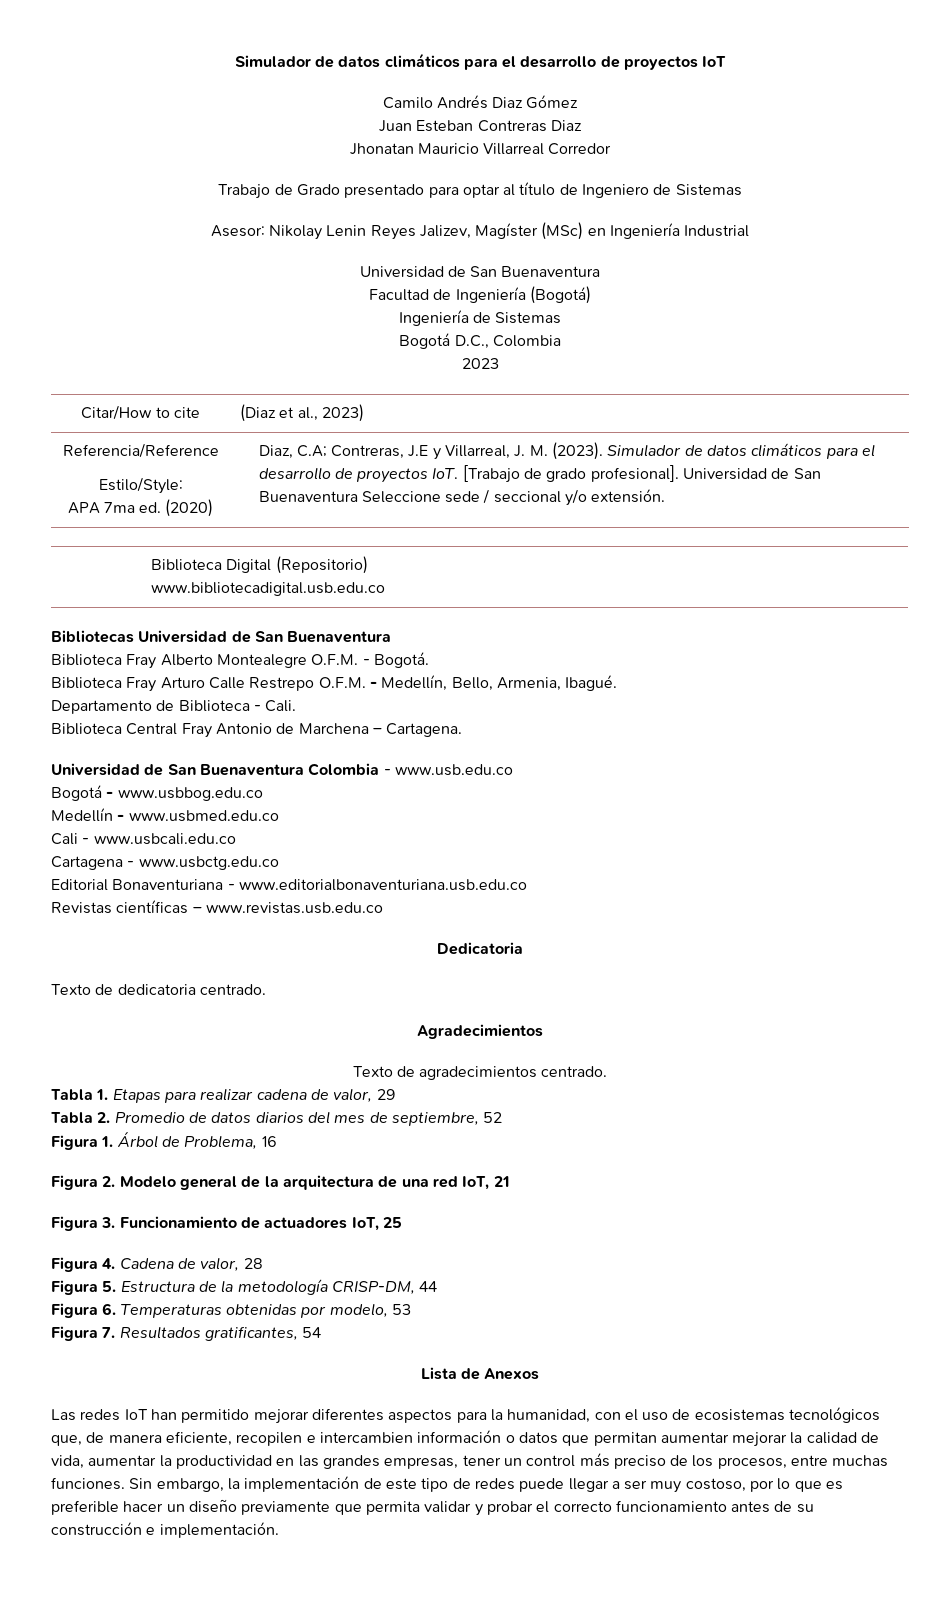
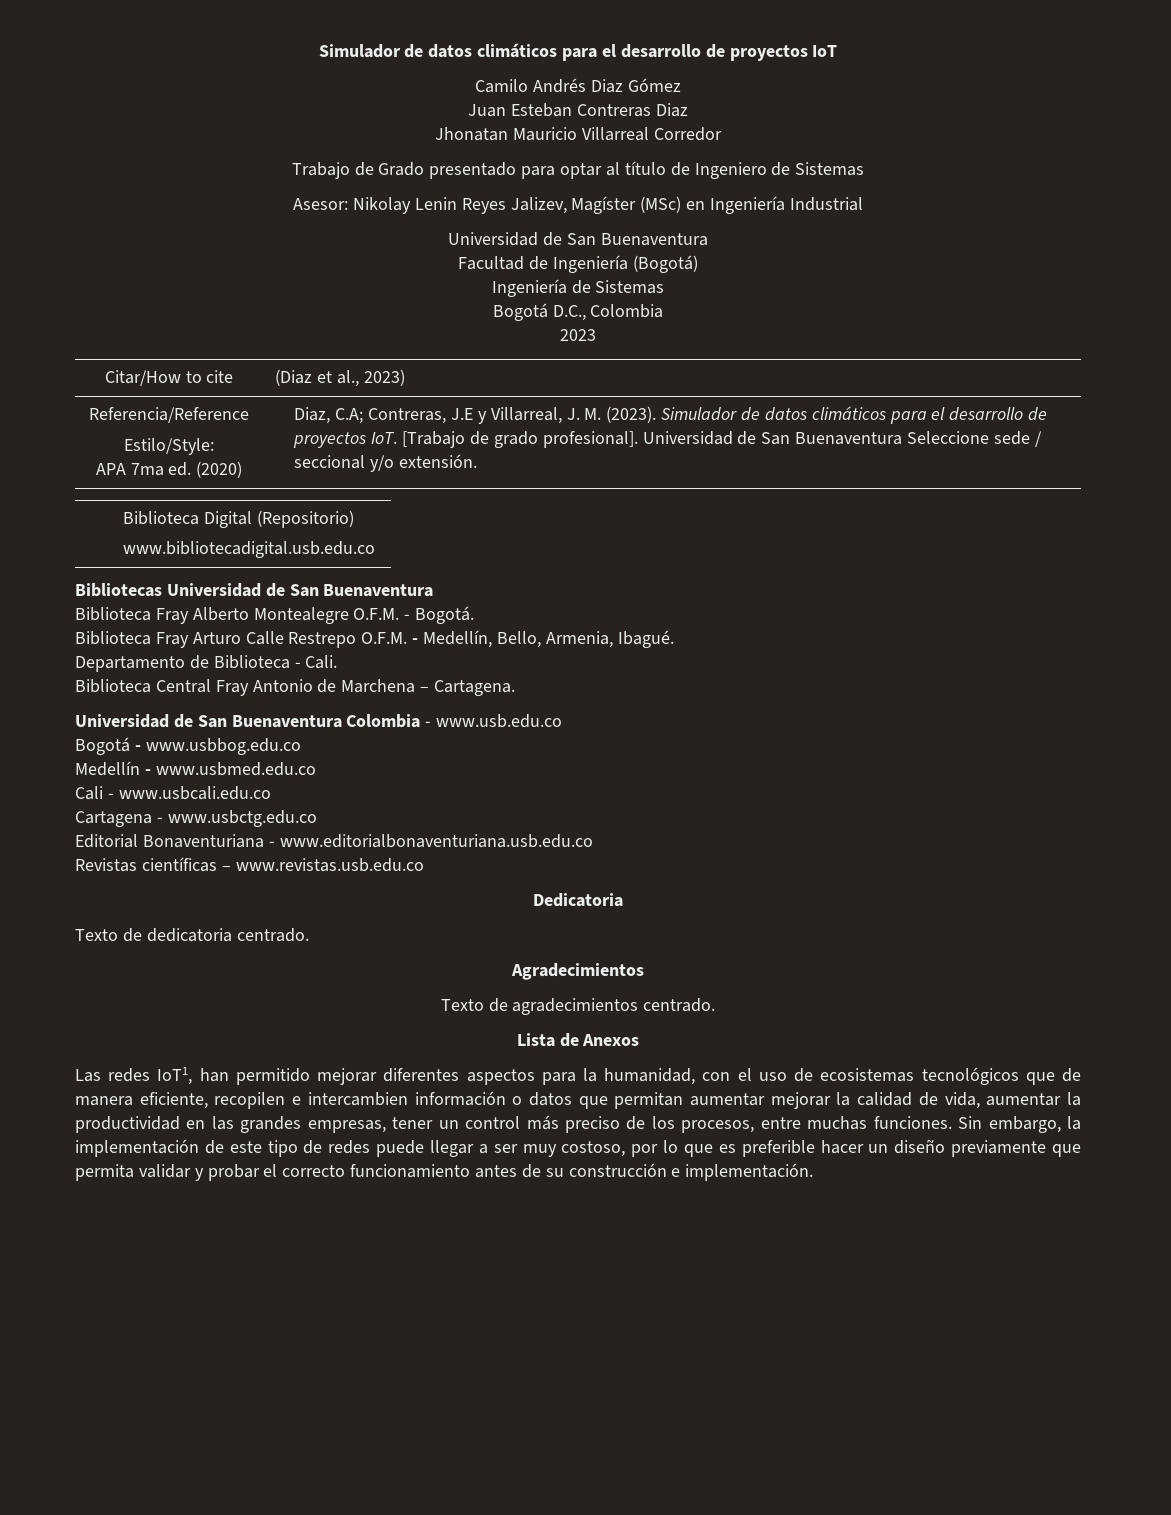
- Tabla 1. Etapas para realizar cadena de valor, 29
- Tabla 2. Promedio de datos diarios del mes de septiembre, 52
- Figura 1. Árbol de Problema, 16
- Figura 2. Modelo general de la arquitectura de una red IoT, 21
- Figura 3. Funcionamiento de actuadores IoT, 25
- Figura 4. Cadena de valor, 28
- Figura 5. Estructura de la metodología CRISP-DM, 44
- Figura 6. Temperaturas obtenidas por modelo, 53
- Figura 7. Resultados gratificantes, 54
- Las redes IoT han permitido mejorar diferentes aspectos para la humanidad, con el uso de ecosistemas tecnológicos que, de manera eficiente, recopilen e intercambien información o datos que permitan aumentar mejorar la calidad de vida, aumentar la productividad en las grandes empresas, tener un control más preciso de los procesos, entre muchas funciones.
+ Las redes IoT1, han permitido mejorar diferentes aspectos para la humanidad, con el uso de ecosistemas tecnológicos que de manera eficiente, recopilen e intercambien información o datos que permitan aumentar mejorar la calidad de vida, aumentar la productividad en las grandes empresas, tener un control más preciso de los procesos, entre muchas funciones.

